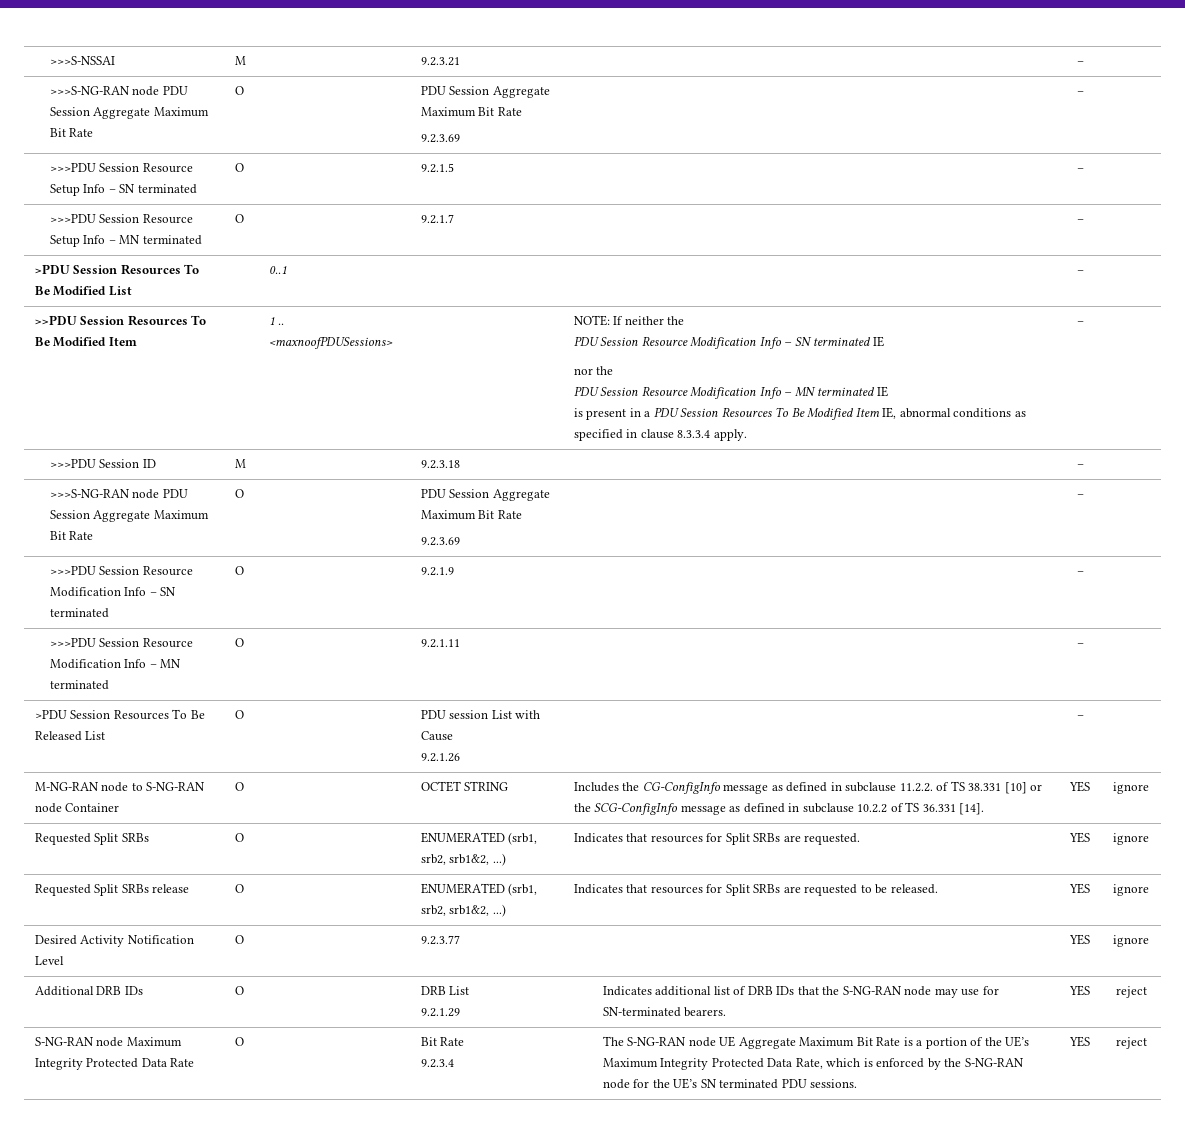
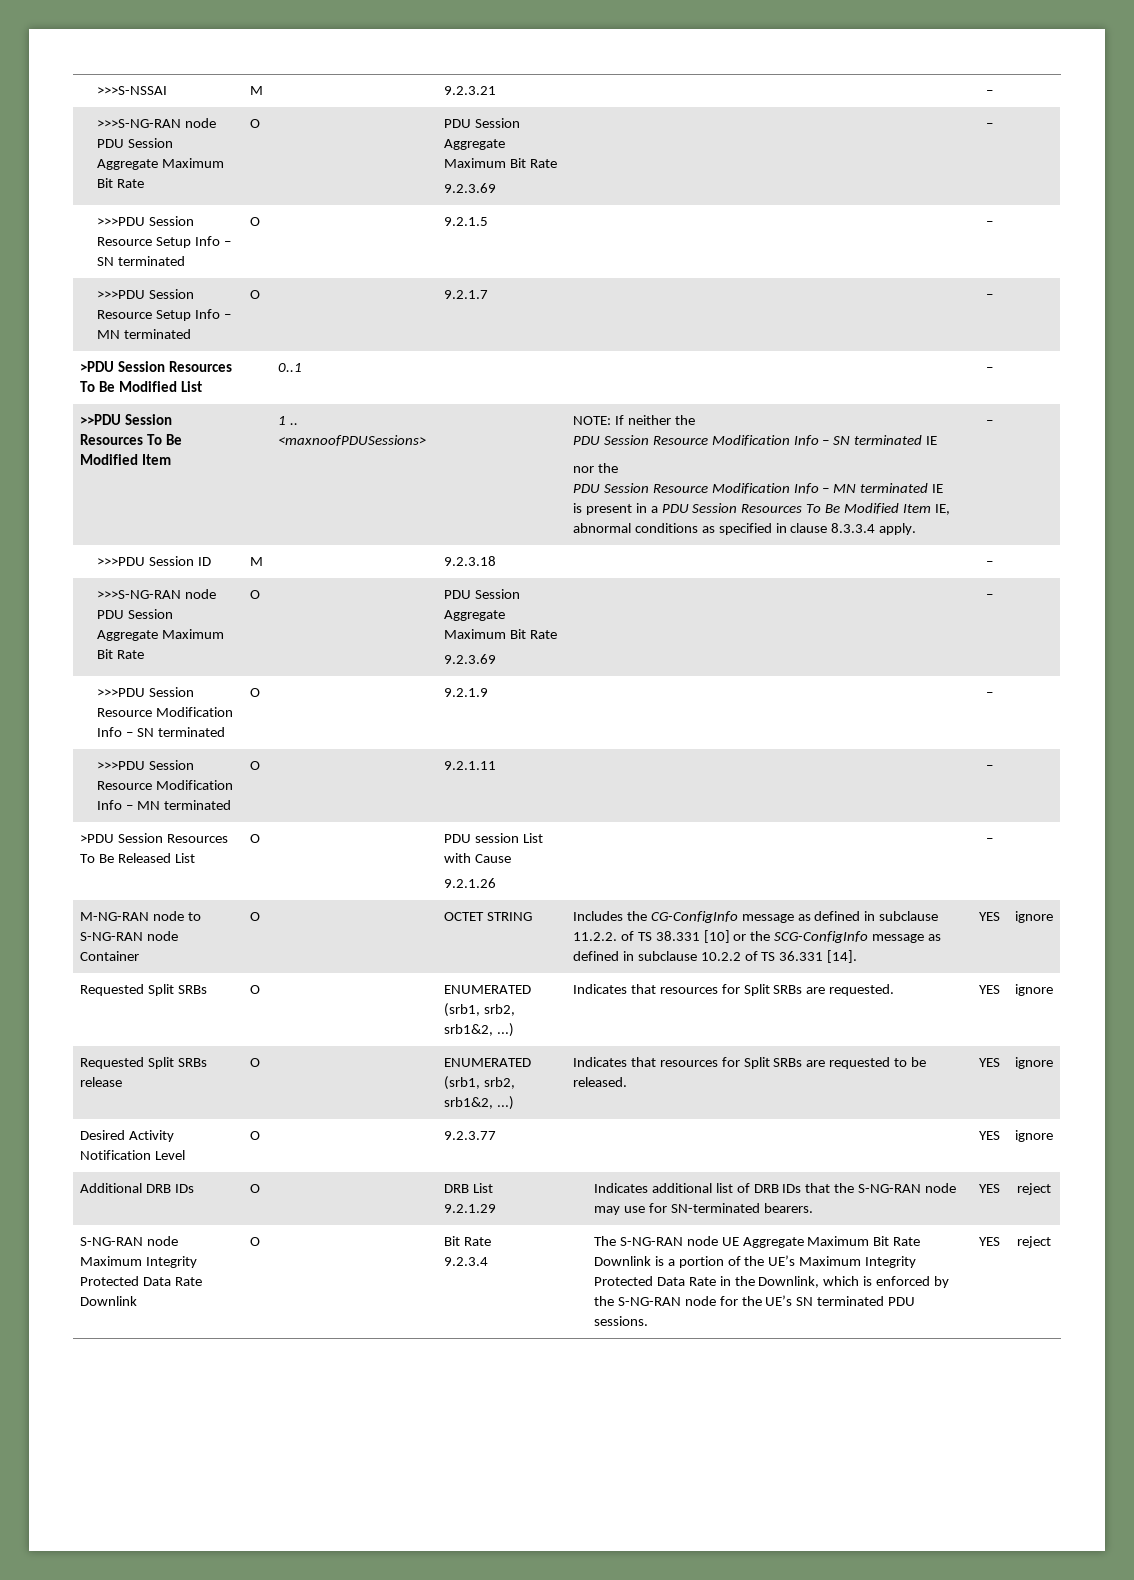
- S-NG-RAN node Maximum Integrity Protected Data Rate
+ S-NG-RAN node Maximum Integrity Protected Data Rate Downlink
- The S-NG-RAN node UE Aggregate Maximum Bit Rate is a portion of the UE’s Maximum Integrity Protected Data Rate, which is enforced by the S-NG-RAN node for the UE’s SN terminated PDU sessions.
+ The S-NG-RAN node UE Aggregate Maximum Bit Rate Downlink is a portion of the UE’s Maximum Integrity Protected Data Rate in the Downlink, which is enforced by the S-NG-RAN node for the UE’s SN terminated PDU sessions.

